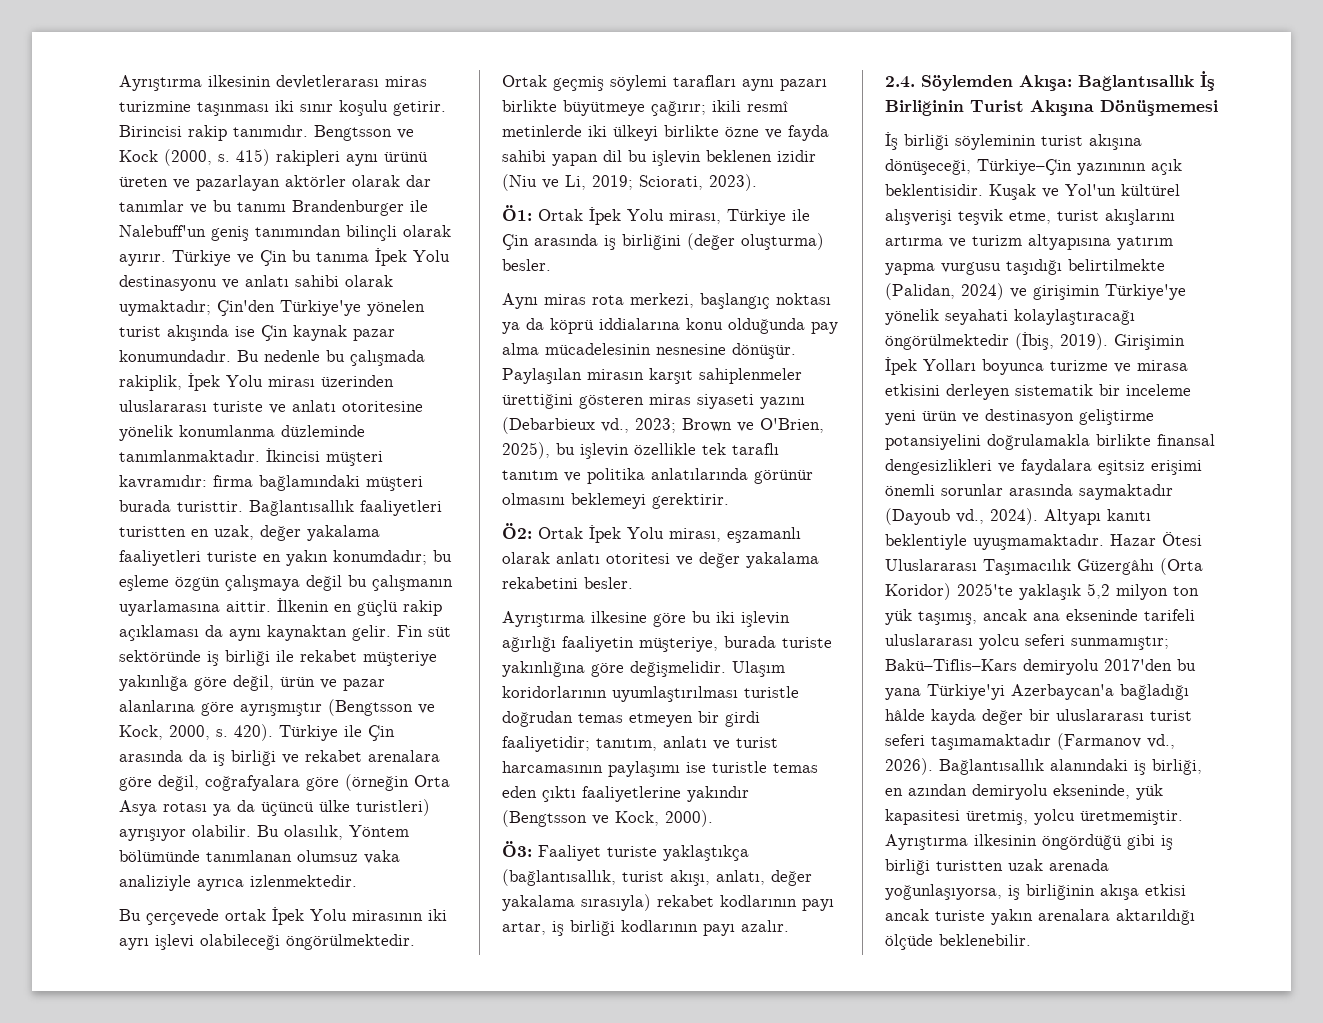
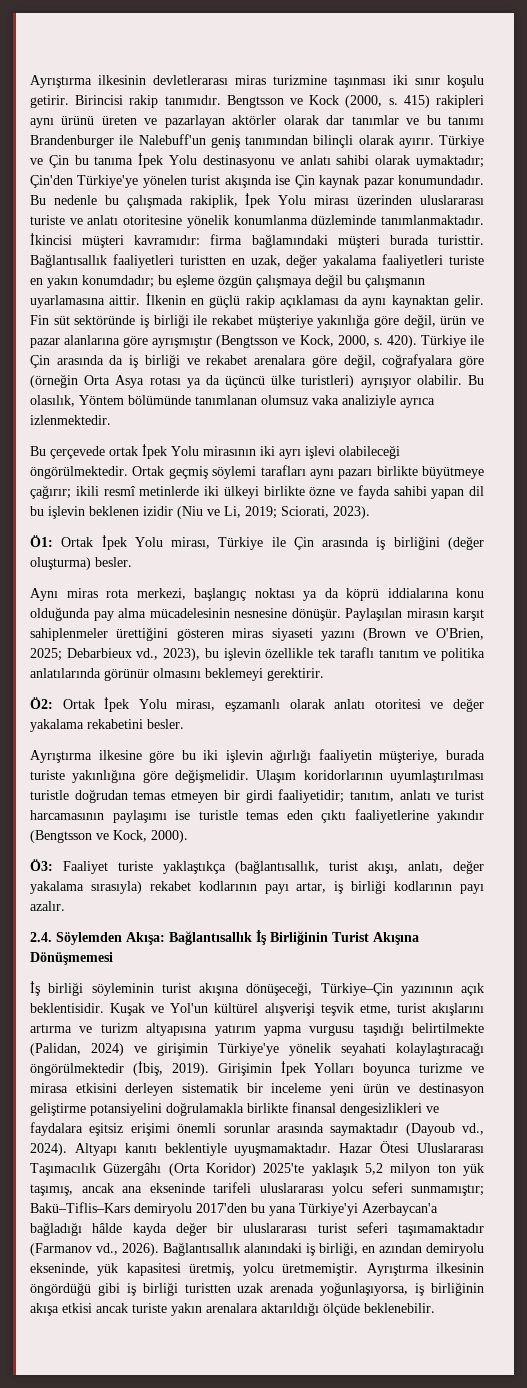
- Paylaşılan mirasın karşıt sahiplenmeler ürettiğini gösteren miras siyaseti yazını (Debarbieux vd., 2023; Brown ve O'Brien, 2025), bu işlevin özellikle tek taraflı tanıtım ve politika anlatılarında görünür olmasını beklemeyi gerektirir.
+ Paylaşılan mirasın karşıt sahiplenmeler ürettiğini gösteren miras siyaseti yazını (Brown ve O'Brien, 2025; Debarbieux vd., 2023), bu işlevin özellikle tek taraflı tanıtım ve politika anlatılarında görünür olmasını beklemeyi gerektirir.

